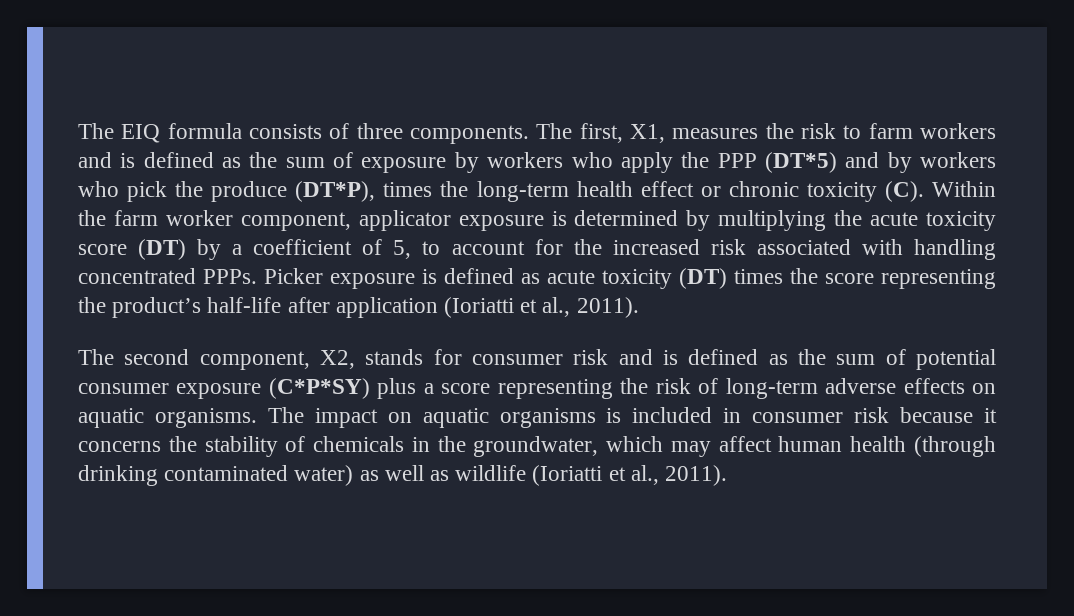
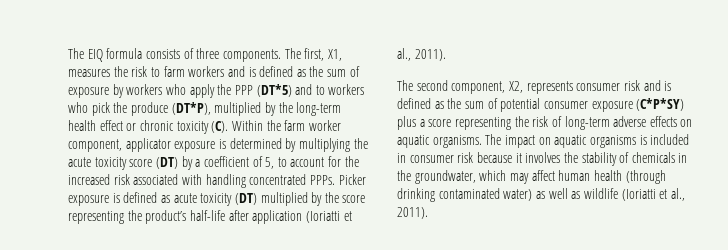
- The first, X1, measures the risk to farm workers and is defined as the sum of exposure by workers who apply the PPP (DT*5) and by workers who pick the produce (DT*P), times the long-term health effect or chronic toxicity (C). Within the farm worker component, applicator exposure is determined by multiplying the acute toxicity score (DT) by a coefficient of 5, to account for the increased risk associated with handling concentrated PPPs.
+ The first, X1, measures the risk to farm workers and is defined as the sum of exposure by workers who apply the PPP (DT*5) and to workers who pick the produce (DT*P), multiplied by the long-term health effect or chronic toxicity (C). Within the farm worker component, applicator exposure is determined by multiplying the acute toxicity score (DT) by a coefficient of 5, to account for the increased risk associated with handling concentrated PPPs.
- Picker exposure is defined as acute toxicity (DT) times the score representing the product’s half-life after application (Ioriatti et al., 2011).
+ Picker exposure is defined as acute toxicity (DT) multiplied by the score representing the product’s half-life after application (Ioriatti et al., 2011).
- The second component, X2, stands for consumer risk and is defined as the sum of potential consumer exposure (C*P*SY) plus a score representing the risk of long-term adverse effects on aquatic organisms.
+ The second component, X2, represents consumer risk and is defined as the sum of potential consumer exposure (C*P*SY) plus a score representing the risk of long-term adverse effects on aquatic organisms.
- The impact on aquatic organisms is included in consumer risk because it concerns the stability of chemicals in the groundwater, which may affect human health (through drinking contaminated water) as well as wildlife (Ioriatti et al., 2011).
+ The impact on aquatic organisms is included in consumer risk because it involves the stability of chemicals in the groundwater, which may affect human health (through drinking contaminated water) as well as wildlife (Ioriatti et al., 2011).

